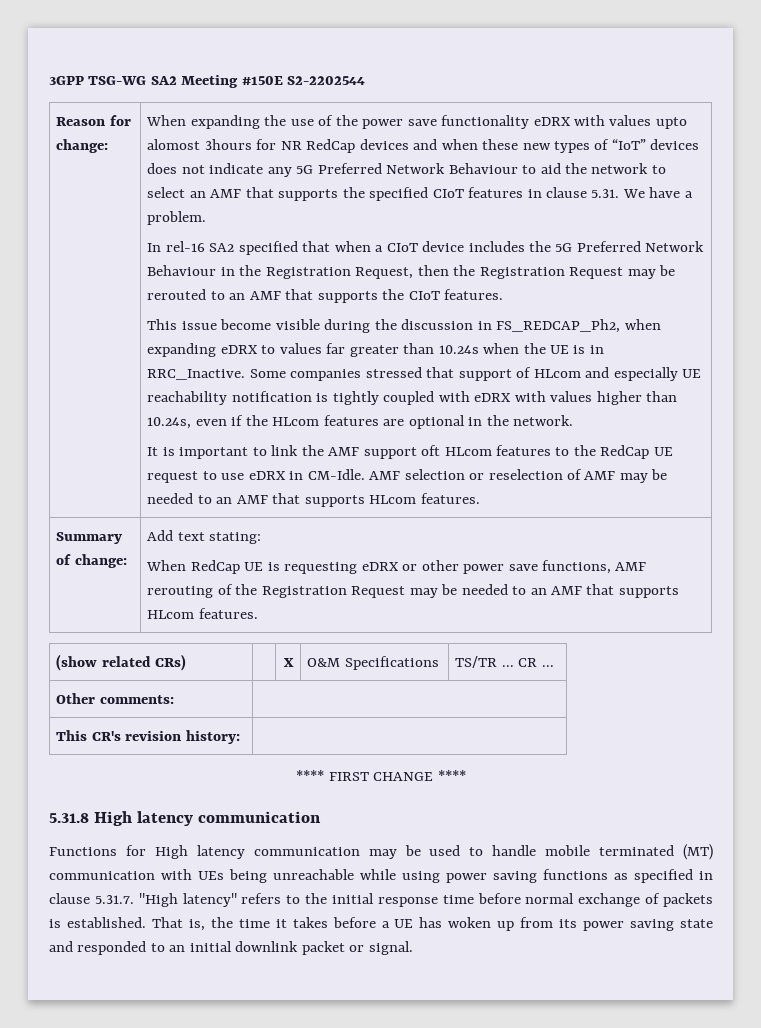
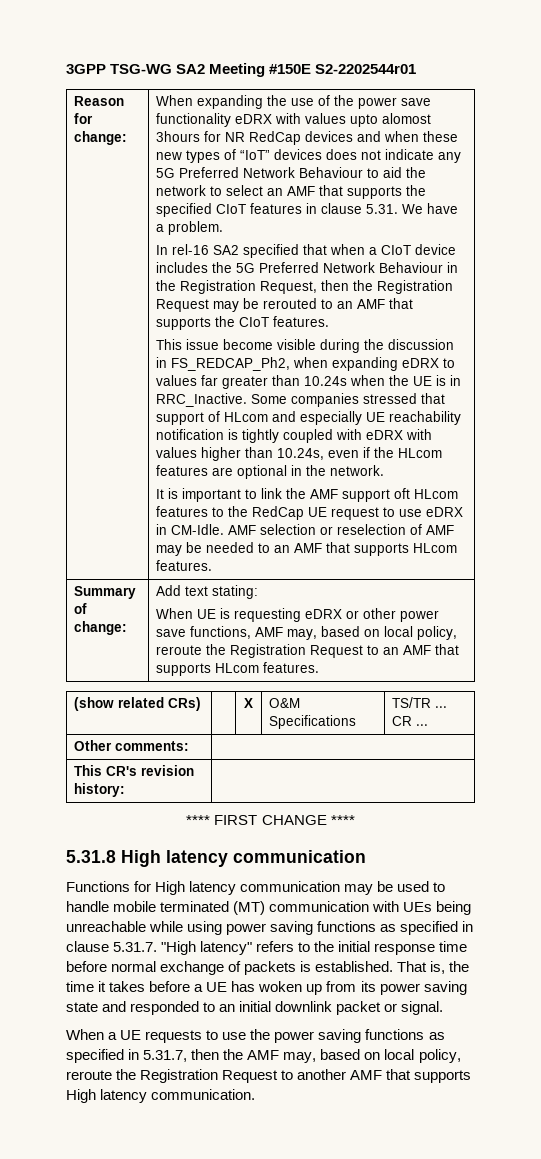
- 3GPP TSG-WG SA2 Meeting #150E S2-2202544
+ 3GPP TSG-WG SA2 Meeting #150E S2-2202544r01
  Summary of change: | Add text stating:
- When RedCap UE is requesting eDRX or other power save functions, AMF rerouting of the Registration Request may be needed to an AMF that supports HLcom features.
+ When UE is requesting eDRX or other power save functions, AMF may, based on local policy, reroute the Registration Request to an AMF that supports HLcom features.
+ When a UE requests to use the power saving functions as specified in 5.31.7, then the AMF may, based on local policy, reroute the Registration Request to another AMF that supports High latency communication.

